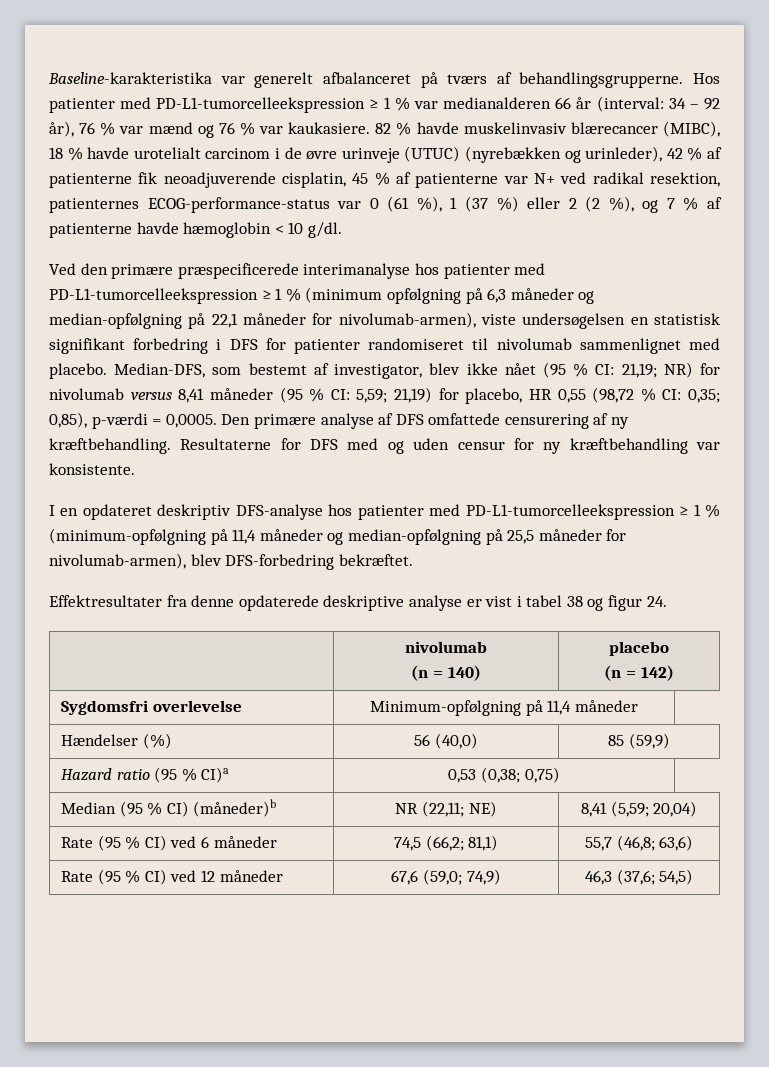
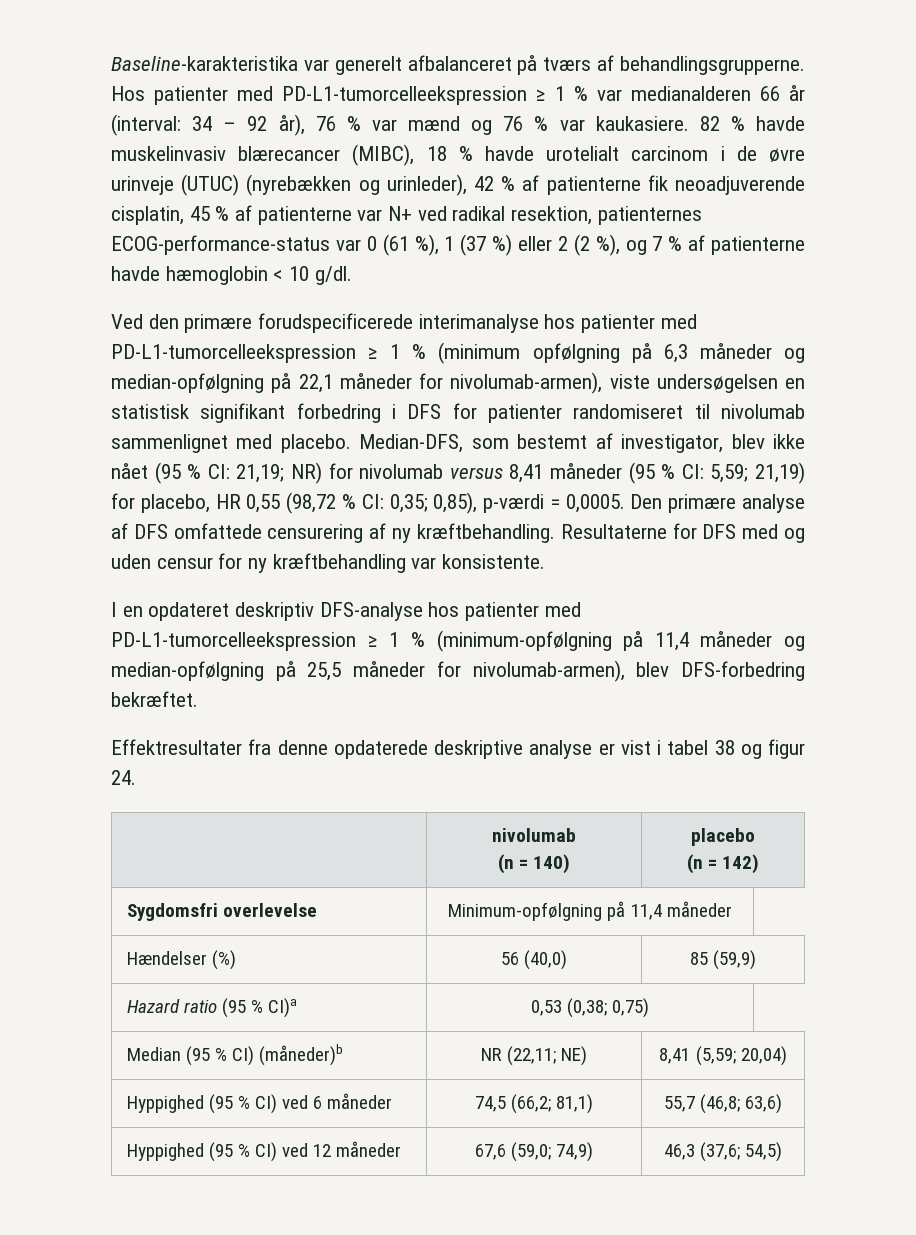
- Ved den primære præspecificerede interimanalyse hos patienter med PD-L1-tumorcelleekspression ≥ 1 % (minimum opfølgning på 6,3 måneder og median-opfølgning på 22,1 måneder for nivolumab-armen), viste undersøgelsen en statistisk signifikant forbedring i DFS for patienter randomiseret til nivolumab sammenlignet med placebo.
+ Ved den primære forudspecificerede interimanalyse hos patienter med PD-L1-tumorcelleekspression ≥ 1 % (minimum opfølgning på 6,3 måneder og median-opfølgning på 22,1 måneder for nivolumab-armen), viste undersøgelsen en statistisk signifikant forbedring i DFS for patienter randomiseret til nivolumab sammenlignet med placebo.
- Rate (95 % CI) ved 6 måneder | 74,5 (66,2; 81,1) | 55,7 (46,8; 63,6)
+ Hyppighed (95 % CI) ved 6 måneder | 74,5 (66,2; 81,1) | 55,7 (46,8; 63,6)
- Rate (95 % CI) ved 12 måneder | 67,6 (59,0; 74,9) | 46,3 (37,6; 54,5)
+ Hyppighed (95 % CI) ved 12 måneder | 67,6 (59,0; 74,9) | 46,3 (37,6; 54,5)

